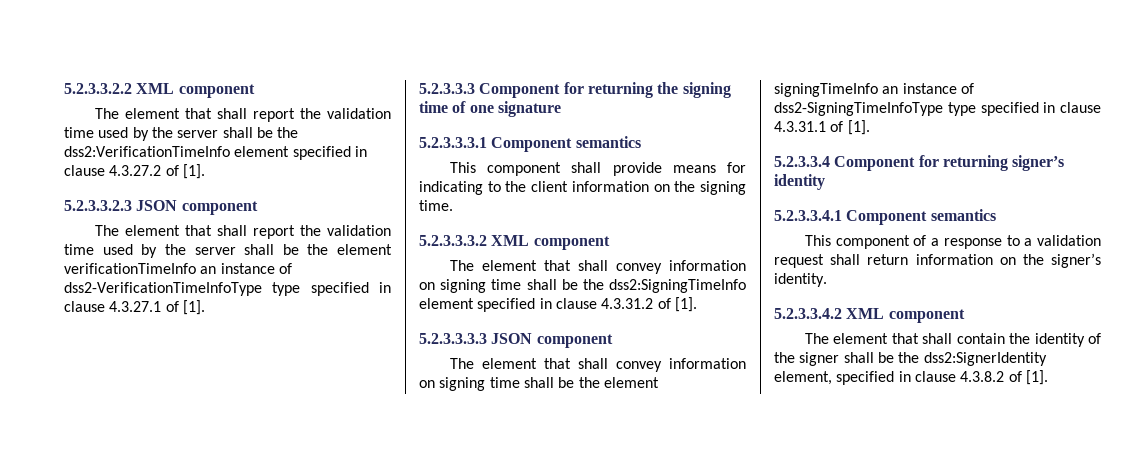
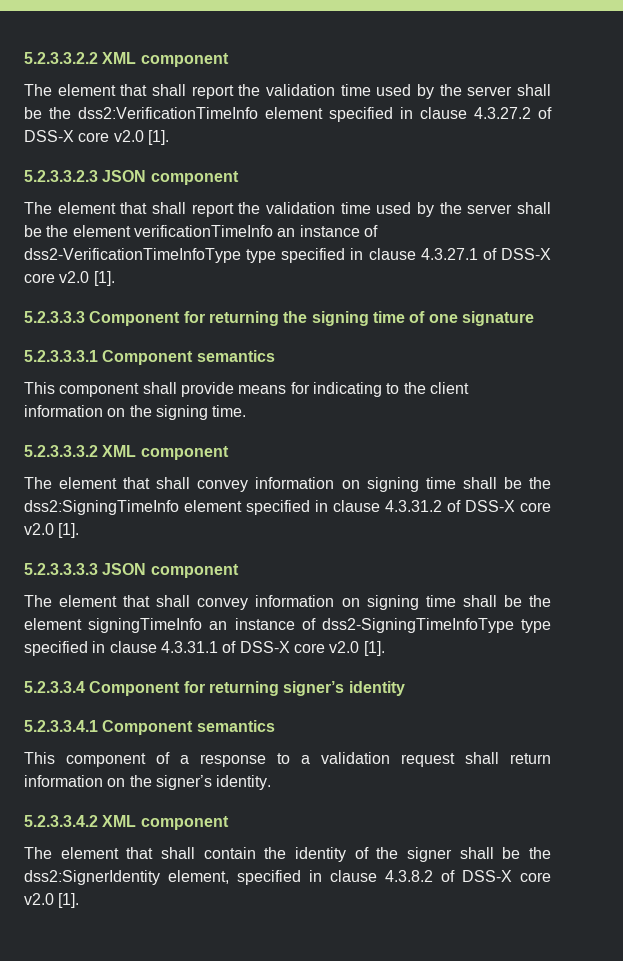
- The element that shall report the validation time used by the server shall be the dss2:VerificationTimeInfo element specified in clause 4.3.27.2 of [1].
+ The element that shall report the validation time used by the server shall be the dss2:VerificationTimeInfo element specified in clause 4.3.27.2 of DSS-X core v2.0 [1].
- The element that shall report the validation time used by the server shall be the element verificationTimeInfo an instance of dss2-VerificationTimeInfoType type specified in clause 4.3.27.1 of [1].
+ The element that shall report the validation time used by the server shall be the element verificationTimeInfo an instance of dss2-VerificationTimeInfoType type specified in clause 4.3.27.1 of DSS-X core v2.0 [1].
- The element that shall convey information on signing time shall be the dss2:SigningTimeInfo element specified in clause 4.3.31.2 of [1].
+ The element that shall convey information on signing time shall be the dss2:SigningTimeInfo element specified in clause 4.3.31.2 of DSS-X core v2.0 [1].
- The element that shall convey information on signing time shall be the element signingTimeInfo an instance of dss2-SigningTimeInfoType type specified in clause 4.3.31.1 of [1].
+ The element that shall convey information on signing time shall be the element signingTimeInfo an instance of dss2-SigningTimeInfoType type specified in clause 4.3.31.1 of DSS-X core v2.0 [1].
- The element that shall contain the identity of the signer shall be the dss2:SignerIdentity element, specified in clause 4.3.8.2 of [1].
+ The element that shall contain the identity of the signer shall be the dss2:SignerIdentity element, specified in clause 4.3.8.2 of DSS-X core v2.0 [1].

